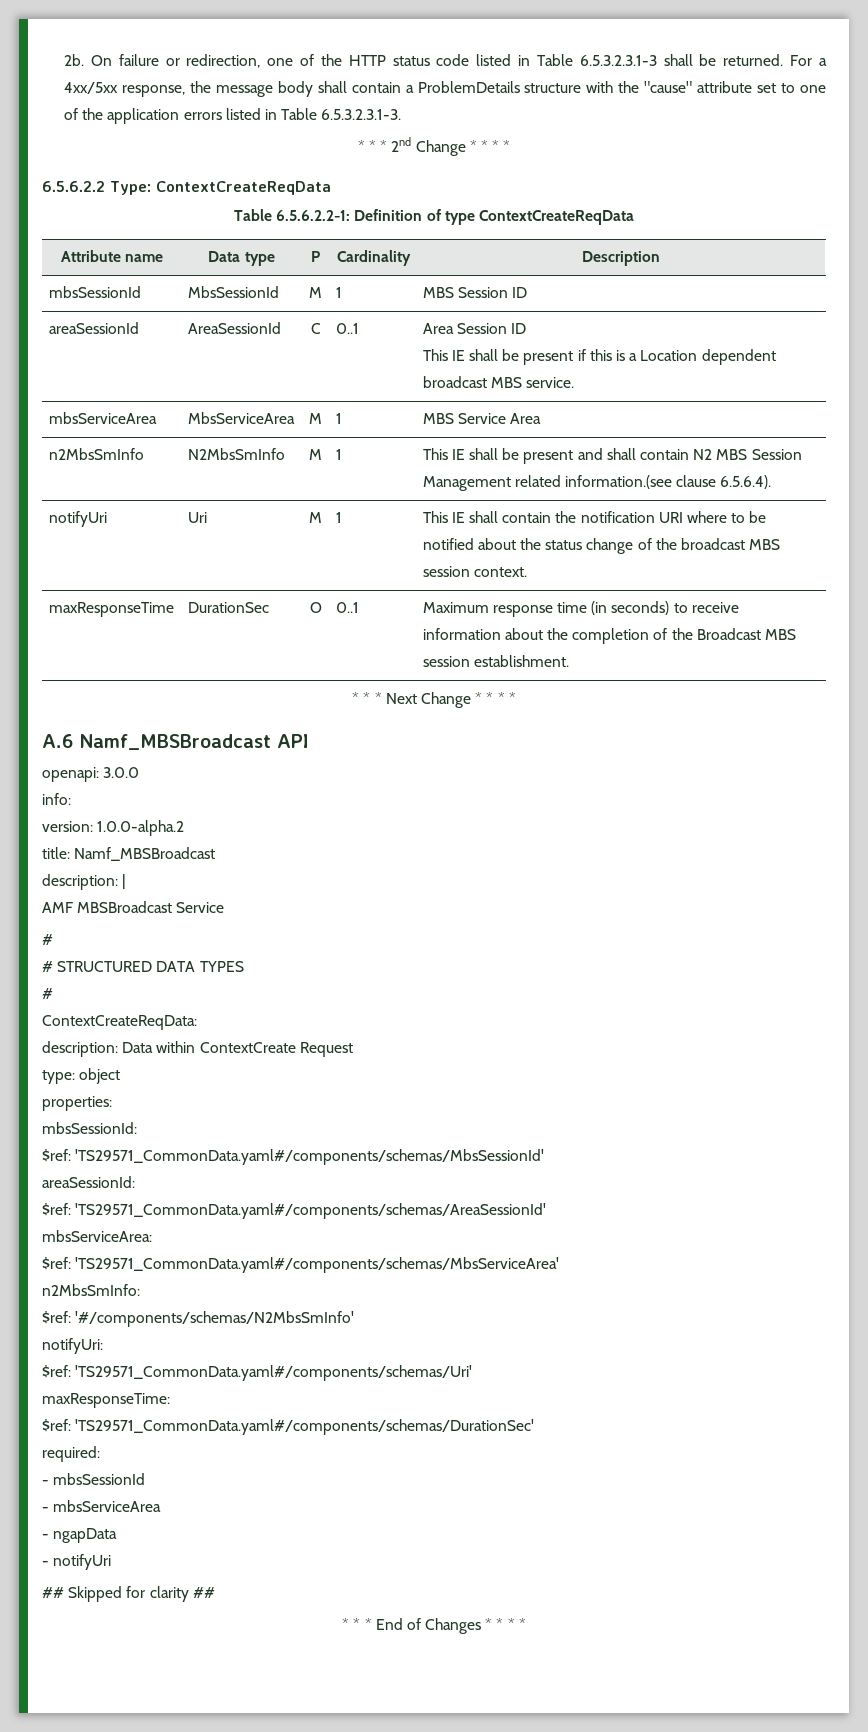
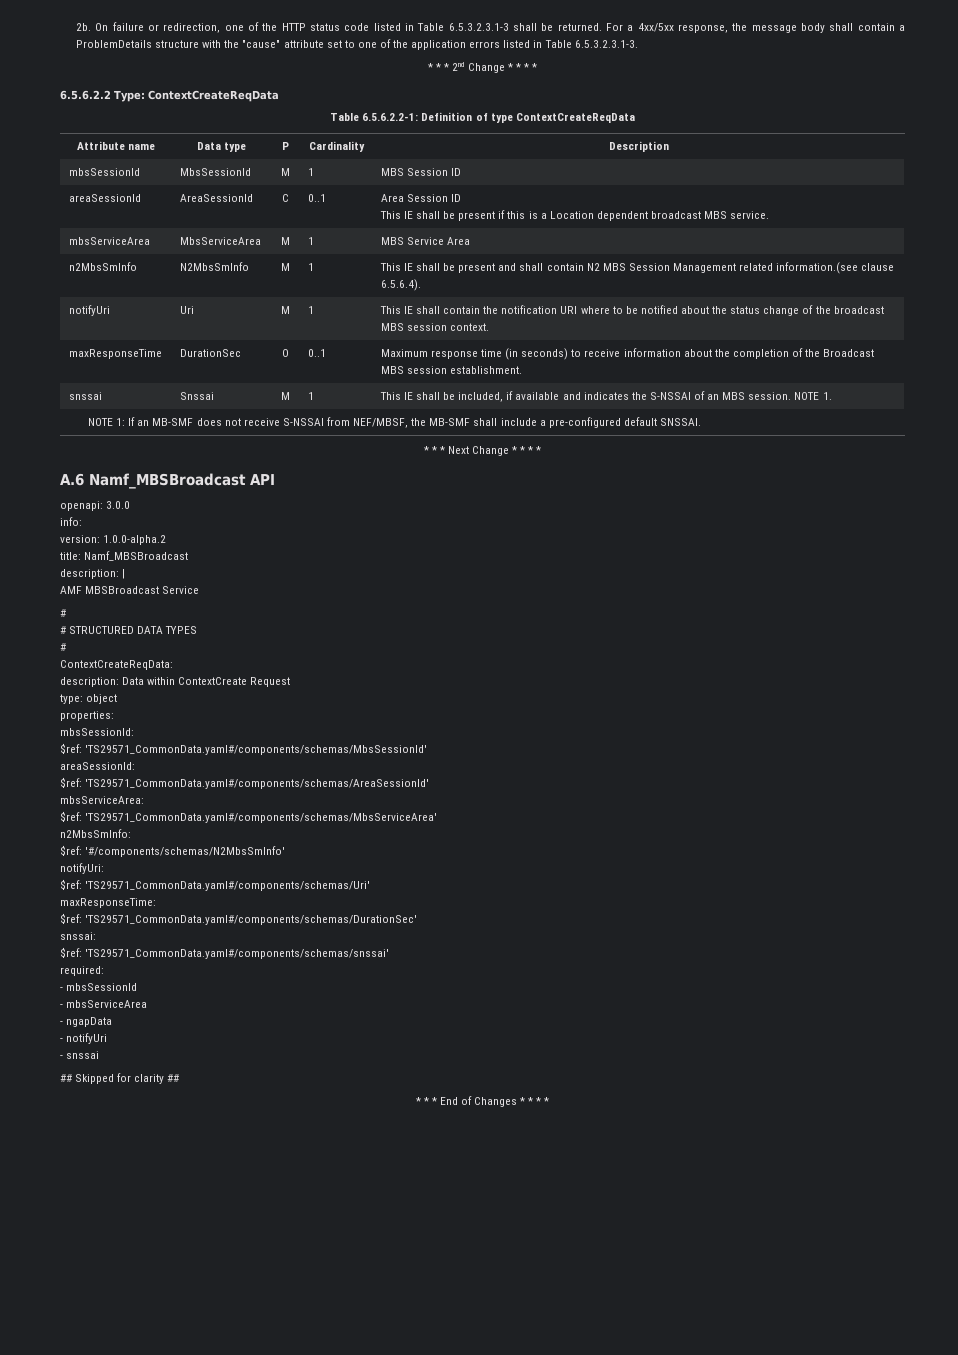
+ snssai | Snssai | M | 1 | This IE shall be included, if available and indicates the S-NSSAI of an MBS session. NOTE 1.
+ NOTE 1: If an MB-SMF does not receive S-NSSAI from NEF/MBSF, the MB-SMF shall include a pre-configured default SNSSAI.
+ snssai:
+ $ref: 'TS29571_CommonData.yaml#/components/schemas/snssai'
+ - snssai

